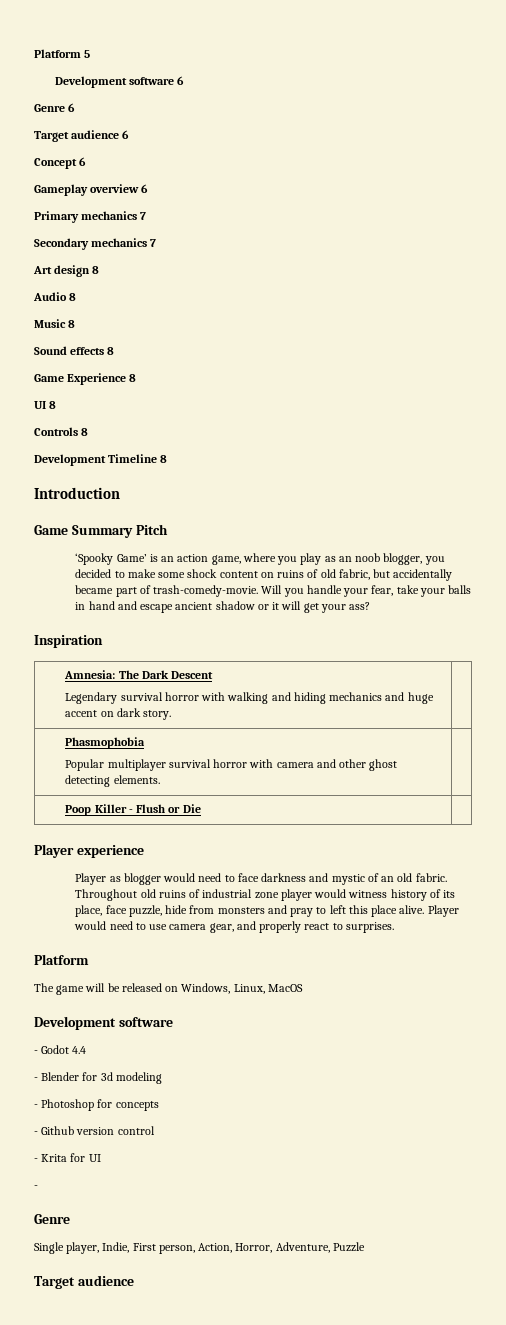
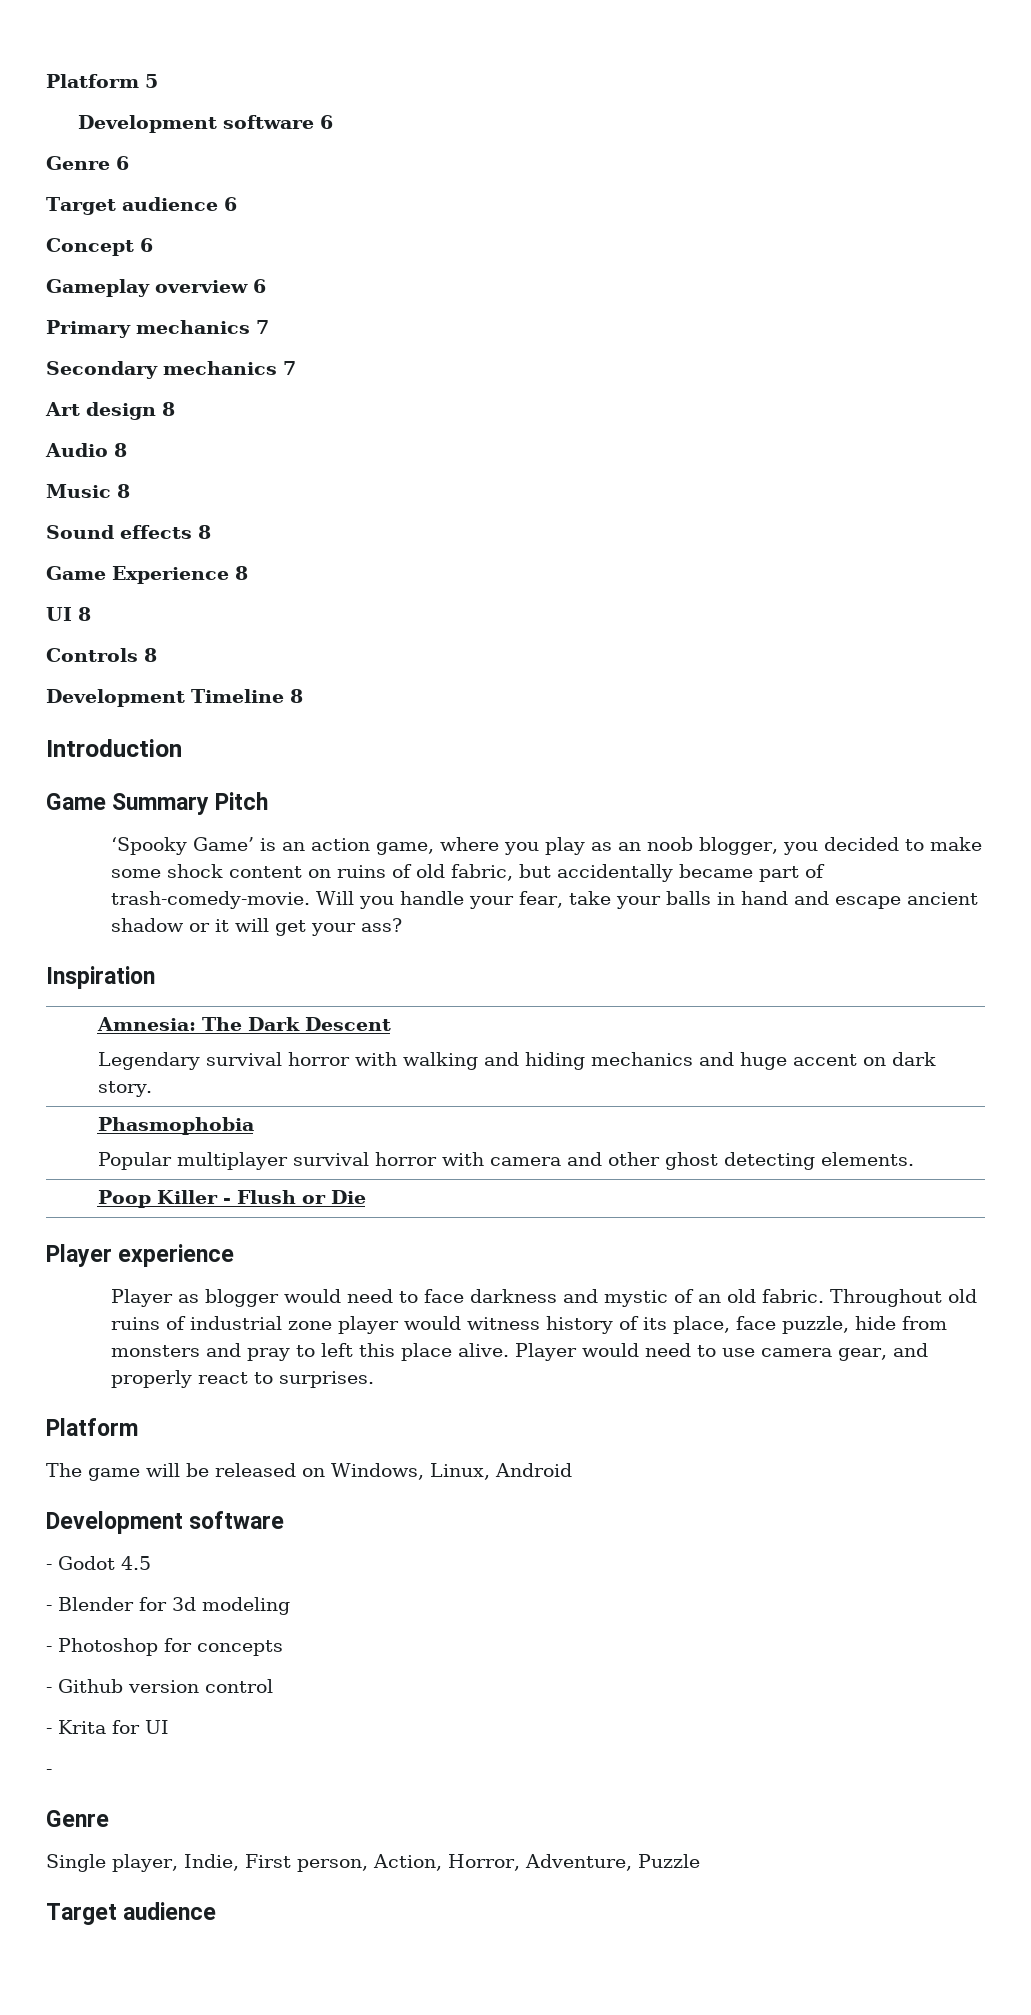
- The game will be released on Windows, Linux, MacOS
+ The game will be released on Windows, Linux, Android
- - Godot 4.4
+ - Godot 4.5

